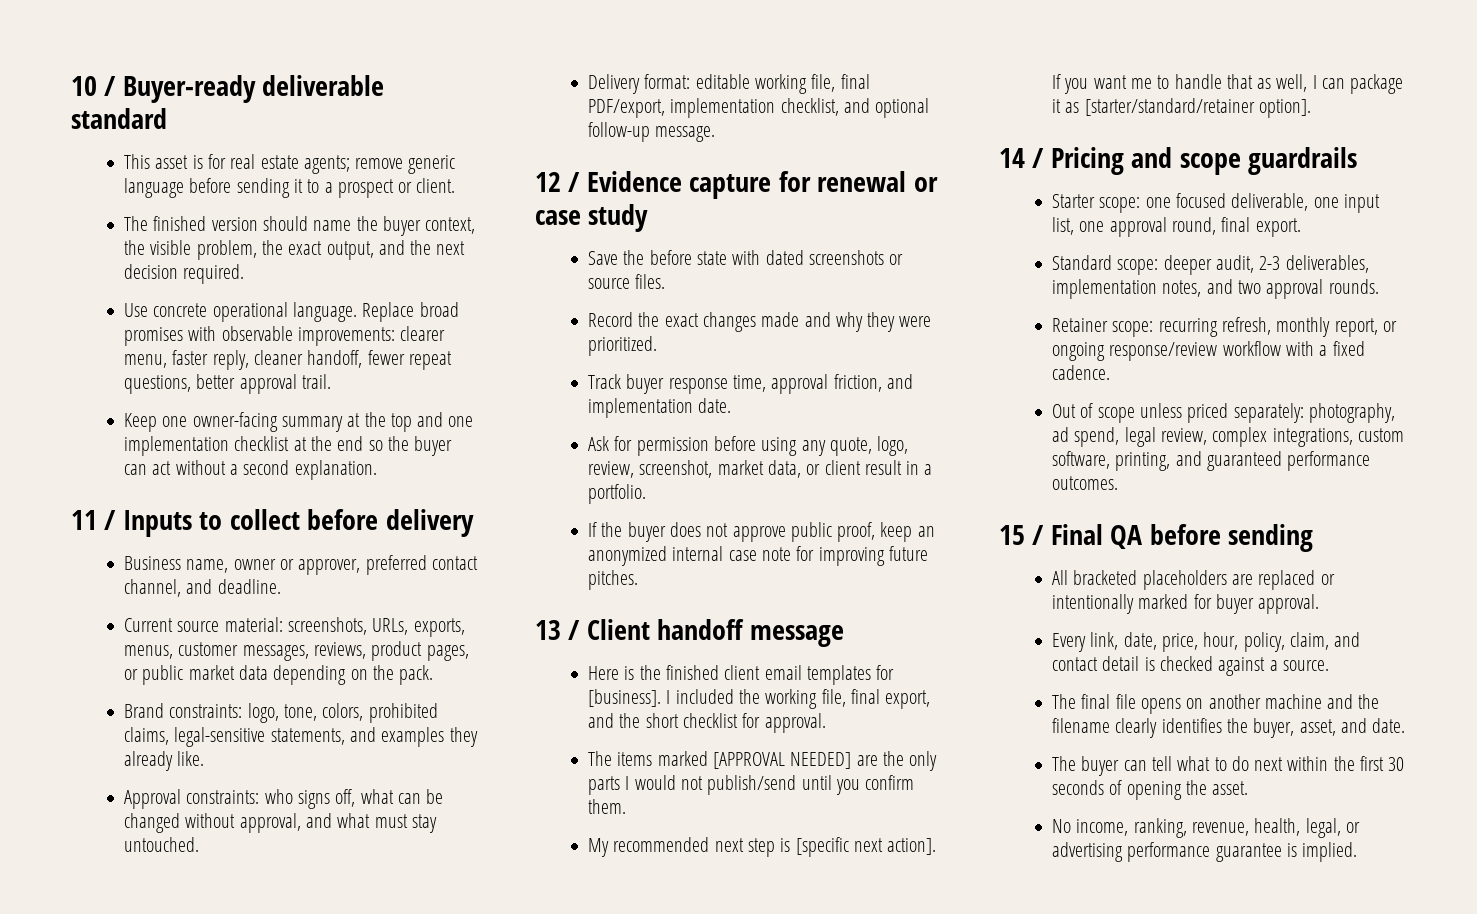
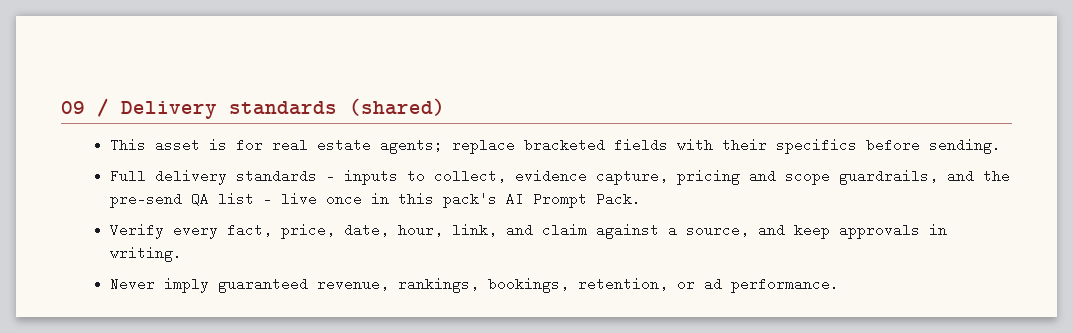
- 10 / Buyer-ready deliverable standard
+ 09 / Delivery standards (shared)
- This asset is for real estate agents; remove generic language before sending it to a prospect or client.
- The finished version should name the buyer context, the visible problem, the exact output, and the next decision required.
- Use concrete operational language. Replace broad promises with observable improvements: clearer menu, faster reply, cleaner handoff, fewer repeat questions, better approval trail.
- Keep one owner-facing summary at the top and one implementation checklist at the end so the buyer can act without a second explanation.
- 11 / Inputs to collect before delivery
- Business name, owner or approver, preferred contact channel, and deadline.
- Current source material: screenshots, URLs, exports, menus, customer messages, reviews, product pages, or public market data depending on the pack.
- Brand constraints: logo, tone, colors, prohibited claims, legal-sensitive statements, and examples they already like.
- Approval constraints: who signs off, what can be changed without approval, and what must stay untouched.
- Delivery format: editable working file, final PDF/export, implementation checklist, and optional follow-up message.
- 12 / Evidence capture for renewal or case study
- Save the before state with dated screenshots or source files.
- Record the exact changes made and why they were prioritized.
- Track buyer response time, approval friction, and implementation date.
- Ask for permission before using any quote, logo, review, screenshot, market data, or client result in a portfolio.
- If the buyer does not approve public proof, keep an anonymized internal case note for improving future pitches.
- 13 / Client handoff message
- Here is the finished client email templates for [business]. I included the working file, final export, and the short checklist for approval.
- The items marked [APPROVAL NEEDED] are the only parts I would not publish/send until you confirm them.
- My recommended next step is [specific next action]. If you want me to handle that as well, I can package it as [starter/standard/retainer option].
- 14 / Pricing and scope guardrails
- Starter scope: one focused deliverable, one input list, one approval round, final export.
- Standard scope: deeper audit, 2-3 deliverables, implementation notes, and two approval rounds.
- Retainer scope: recurring refresh, monthly report, or ongoing response/review workflow with a fixed cadence.
- Out of scope unless priced separately: photography, ad spend, legal review, complex integrations, custom software, printing, and guaranteed performance outcomes.
- 15 / Final QA before sending
- All bracketed placeholders are replaced or intentionally marked for buyer approval.
- Every link, date, price, hour, policy, claim, and contact detail is checked against a source.
- The final file opens on another machine and the filename clearly identifies the buyer, asset, and date.
- The buyer can tell what to do next within the first 30 seconds of opening the asset.
- No income, ranking, revenue, health, legal, or advertising performance guarantee is implied.
+ This asset is for real estate agents; replace bracketed fields with their specifics before sending.
+ Full delivery standards - inputs to collect, evidence capture, pricing and scope guardrails, and the pre-send QA list - live once in this pack's AI Prompt Pack.
+ Verify every fact, price, date, hour, link, and claim against a source, and keep approvals in writing.
+ Never imply guaranteed revenue, rankings, bookings, retention, or ad performance.

